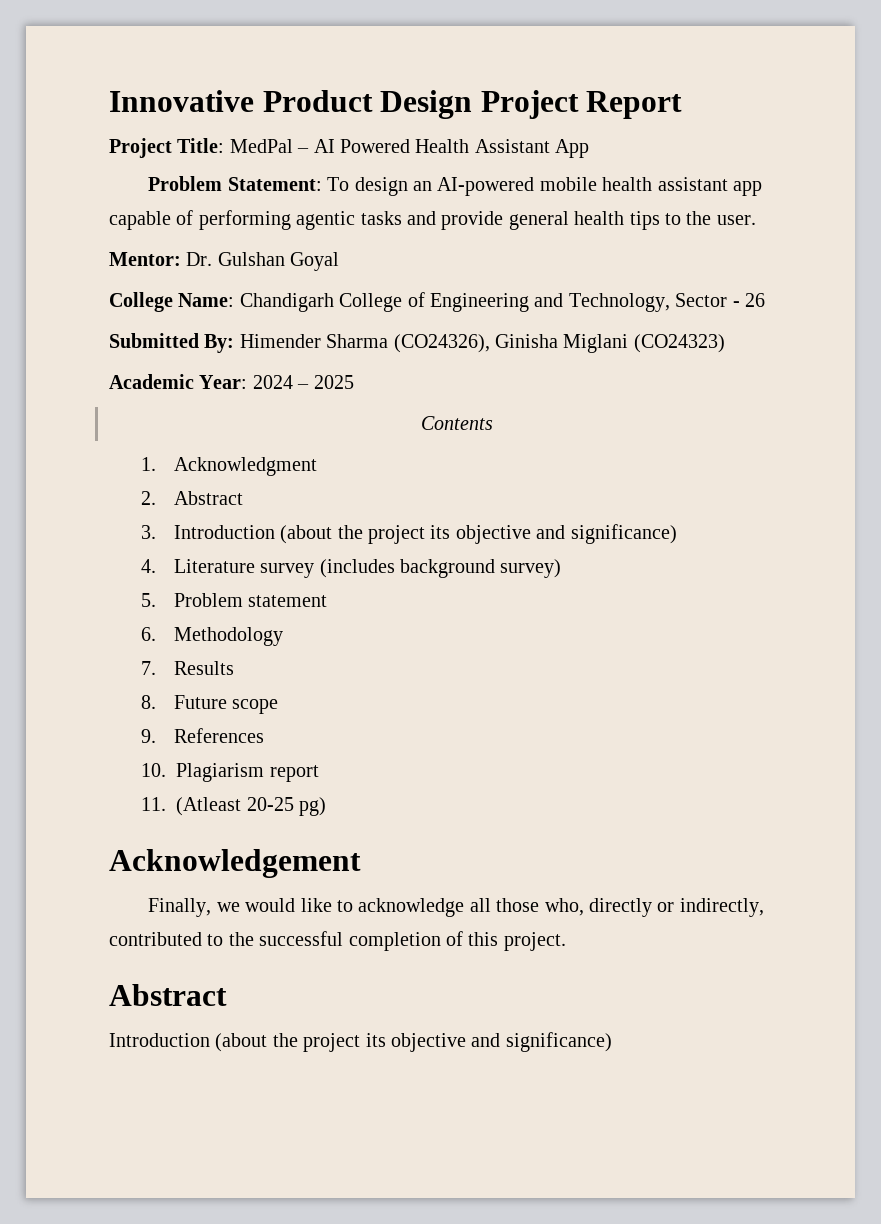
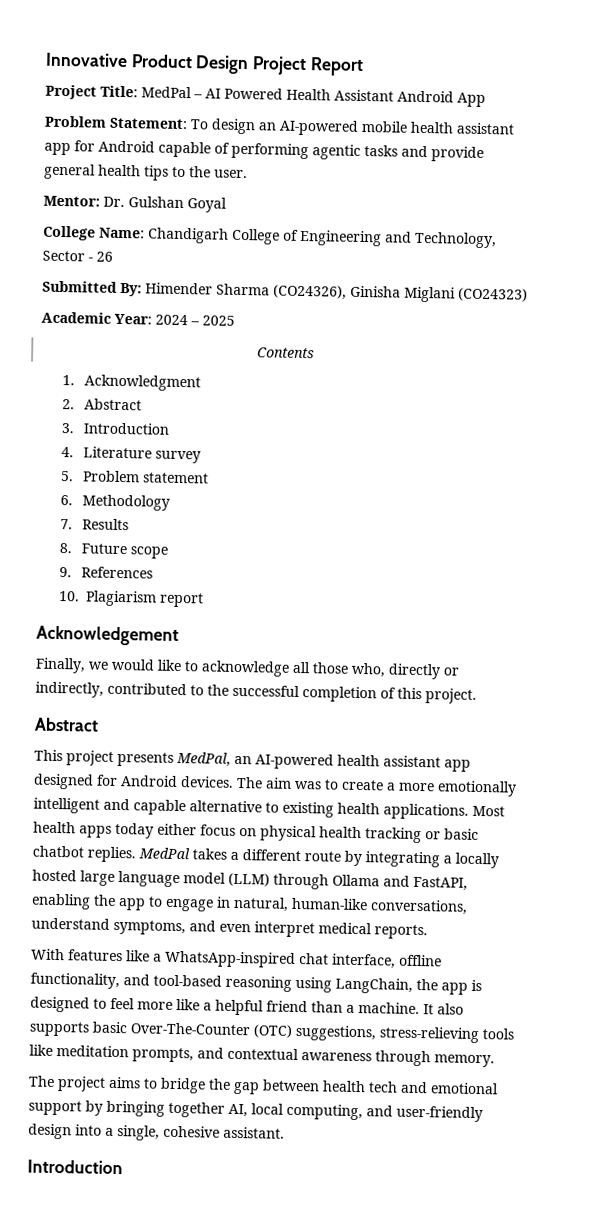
- Project Title: MedPal – AI Powered Health Assistant App
+ Project Title: MedPal – AI Powered Health Assistant Android App
- Problem Statement: To design an AI-powered mobile health assistant app capable of performing agentic tasks and provide general health tips to the user.
+ Problem Statement: To design an AI-powered mobile health assistant app for Android capable of performing agentic tasks and provide general health tips to the user.
- 3. Introduction (about the project its objective and significance)
+ 3. Introduction
- 4. Literature survey (includes background survey)
+ 4. Literature survey
- 11. (Atleast 20-25 pg)
  Finally, we would like to acknowledge all those who, directly or indirectly, contributed to the successful completion of this project.
  Abstract
- Introduction (about the project its objective and significance)
+ This project presents MedPal, an AI-powered health assistant app designed for Android devices. The aim was to create a more emotionally intelligent and capable alternative to existing health applications. Most health apps today either focus on physical health tracking or basic chatbot replies. MedPal takes a different route by integrating a locally hosted large language model (LLM) through Ollama and FastAPI, enabling the app to engage in natural, human-like conversations, understand symptoms, and even interpret medical reports.
+ With features like a WhatsApp-inspired chat interface, offline functionality, and tool-based reasoning using LangChain, the app is designed to feel more like a helpful friend than a machine. It also supports basic Over-The-Counter (OTC) suggestions, stress-relieving tools like meditation prompts, and contextual awareness through memory.
+ The project aims to bridge the gap between health tech and emotional support by bringing together AI, local computing, and user-friendly design into a single, cohesive assistant.
+ Introduction

